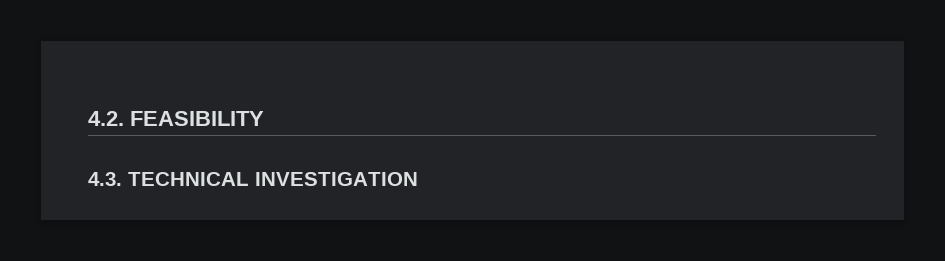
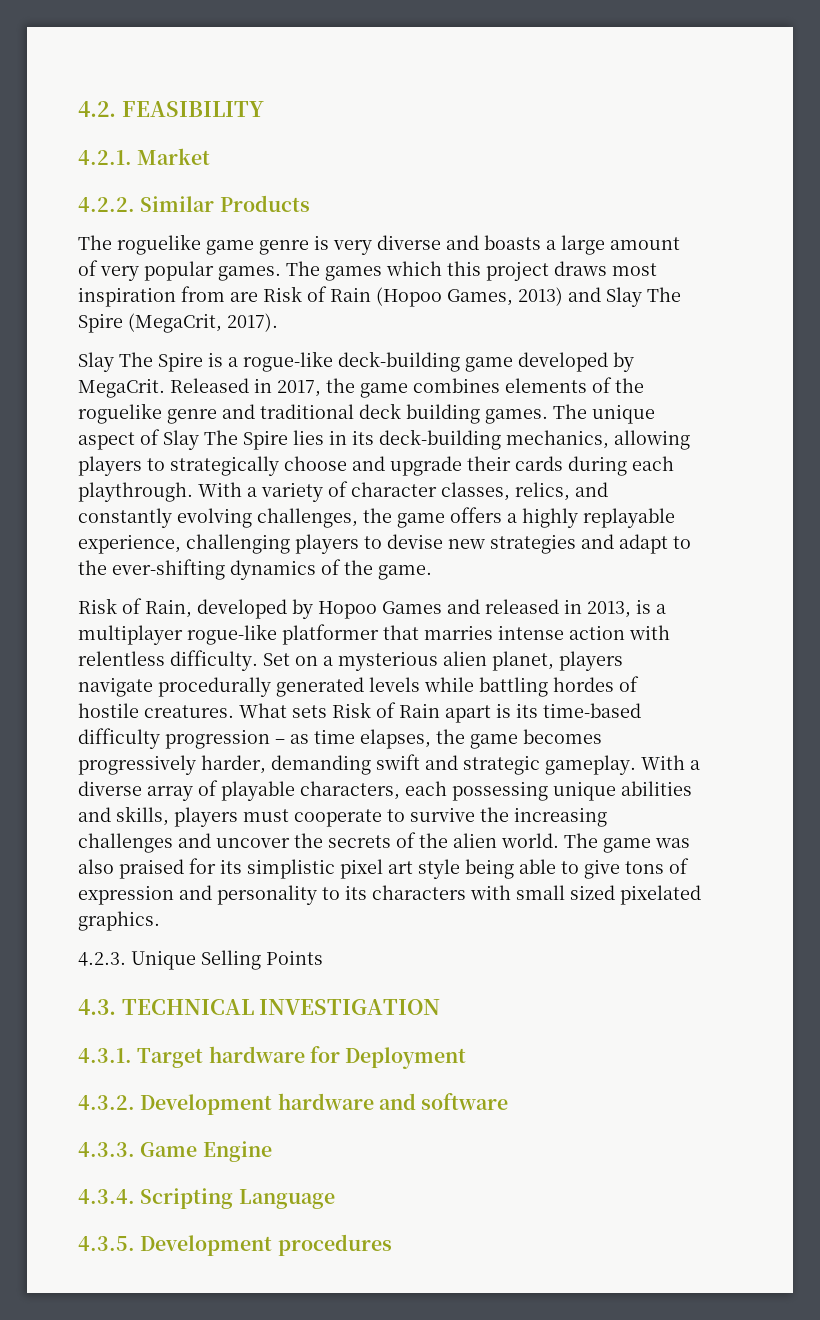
+ 4.2.1. Market
+ 4.2.2. Similar Products
+ The roguelike game genre is very diverse and boasts a large amount of very popular games. The games which this project draws most inspiration from are Risk of Rain (Hopoo Games, 2013) and Slay The Spire (MegaCrit, 2017).
+ Slay The Spire is a rogue-like deck-building game developed by MegaCrit. Released in 2017, the game combines elements of the roguelike genre and traditional deck building games. The unique aspect of Slay The Spire lies in its deck-building mechanics, allowing players to strategically choose and upgrade their cards during each playthrough. With a variety of character classes, relics, and constantly evolving challenges, the game offers a highly replayable experience, challenging players to devise new strategies and adapt to the ever-shifting dynamics of the game.
+ Risk of Rain, developed by Hopoo Games and released in 2013, is a multiplayer rogue-like platformer that marries intense action with relentless difficulty. Set on a mysterious alien planet, players navigate procedurally generated levels while battling hordes of hostile creatures. What sets Risk of Rain apart is its time-based difficulty progression – as time elapses, the game becomes progressively harder, demanding swift and strategic gameplay. With a diverse array of playable characters, each possessing unique abilities and skills, players must cooperate to survive the increasing challenges and uncover the secrets of the alien world. The game was also praised for its simplistic pixel art style being able to give tons of expression and personality to its characters with small sized pixelated graphics.
+ 4.2.3. Unique Selling Points
  4.3. TECHNICAL INVESTIGATION
+ 4.3.1. Target hardware for Deployment
+ 4.3.2. Development hardware and software
+ 4.3.3. Game Engine
+ 4.3.4. Scripting Language
+ 4.3.5. Development procedures

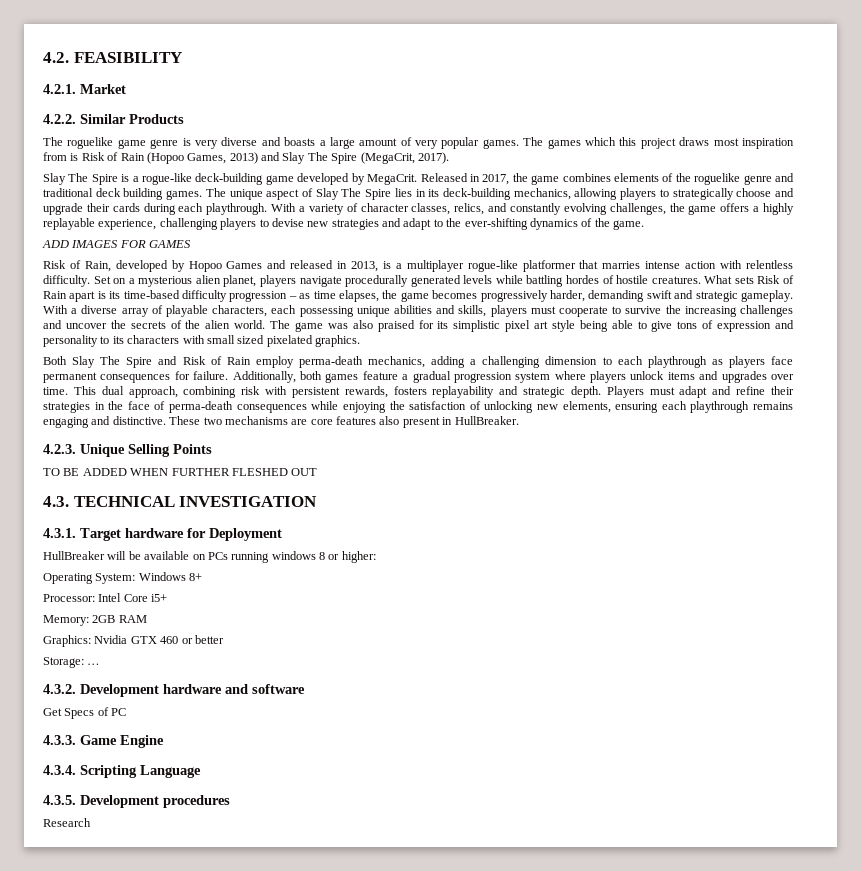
- The games which this project draws most inspiration from are Risk of Rain (Hopoo Games, 2013) and Slay The Spire (MegaCrit, 2017).
+ The games which this project draws most inspiration from is Risk of Rain (Hopoo Games, 2013) and Slay The Spire (MegaCrit, 2017).
+ ADD IMAGES FOR GAMES
+ Both Slay The Spire and Risk of Rain employ perma-death mechanics, adding a challenging dimension to each playthrough as players face permanent consequences for failure. Additionally, both games feature a gradual progression system where players unlock items and upgrades over time. This dual approach, combining risk with persistent rewards, fosters replayability and strategic depth. Players must adapt and refine their strategies in the face of perma-death consequences while enjoying the satisfaction of unlocking new elements, ensuring each playthrough remains engaging and distinctive. These two mechanisms are core features also present in HullBreaker.
  4.2.3. Unique Selling Points
+ TO BE ADDED WHEN FURTHER FLESHED OUT
+ HullBreaker will be available on PCs running windows 8 or higher:
+ Operating System: Windows 8+
+ Processor: Intel Core i5+
+ Memory: 2GB RAM
+ Graphics: Nvidia GTX 460 or better
+ Storage: …
+ Get Specs of PC
+ Research

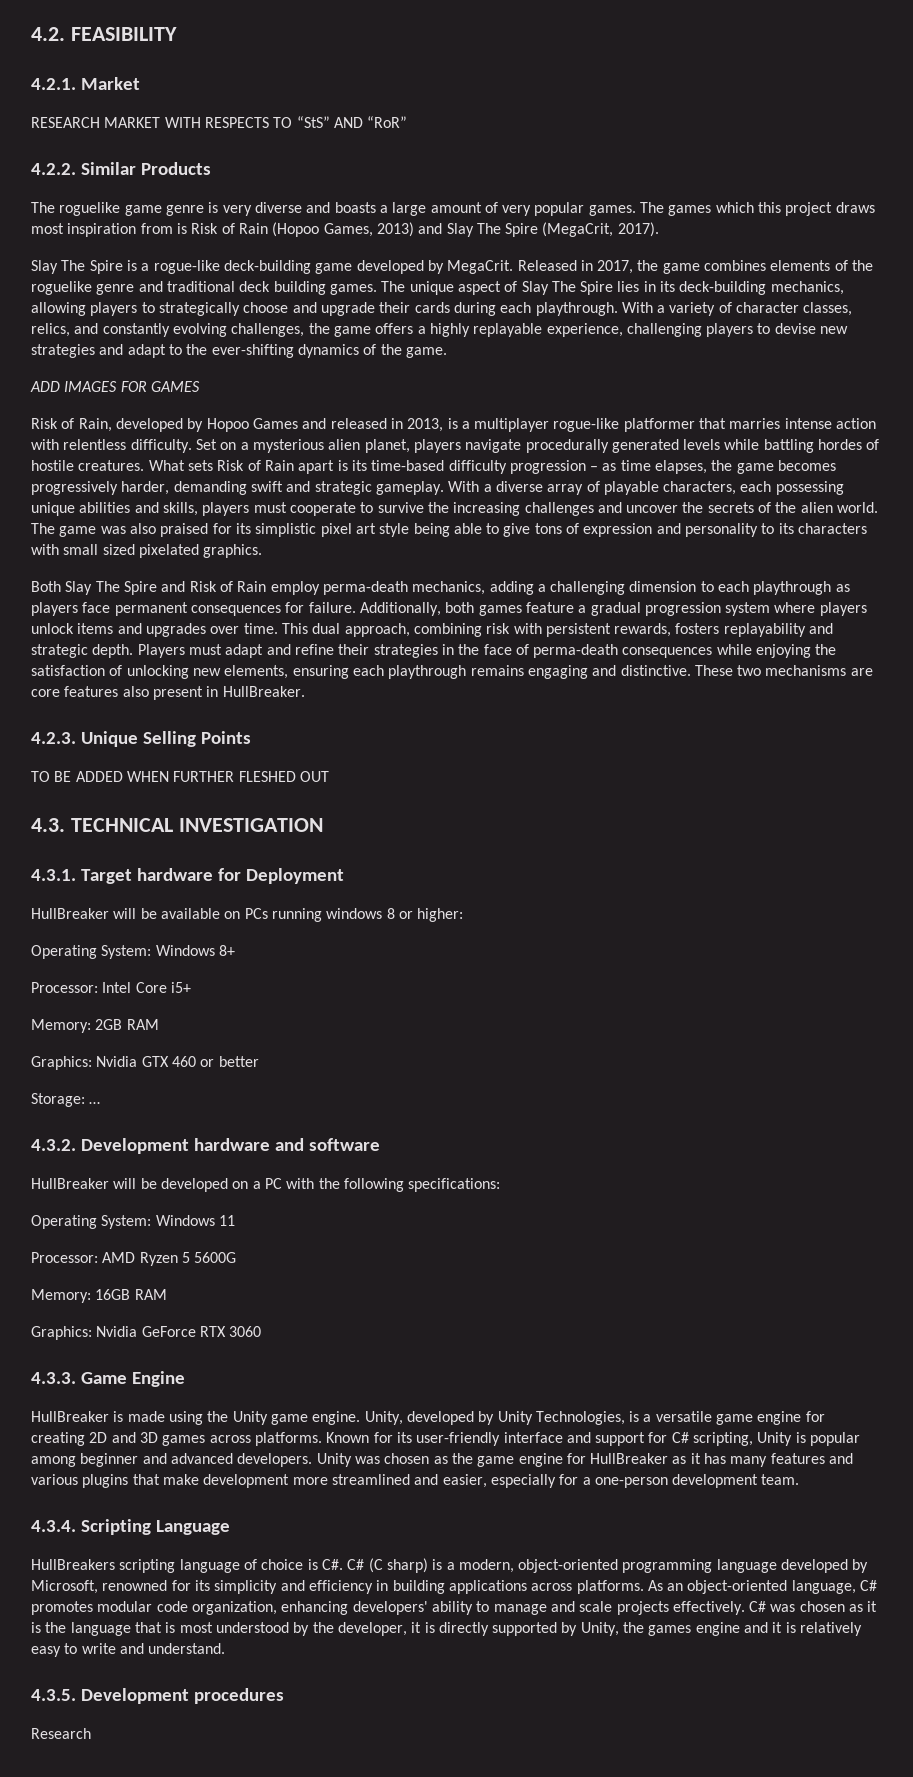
+ RESEARCH MARKET WITH RESPECTS TO “StS” AND “RoR”
- Get Specs of PC
+ HullBreaker will be developed on a PC with the following specifications:
+ Operating System: Windows 11
+ Processor: AMD Ryzen 5 5600G
+ Memory: 16GB RAM
+ Graphics: Nvidia GeForce RTX 3060
  4.3.3. Game Engine
+ HullBreaker is made using the Unity game engine. Unity, developed by Unity Technologies, is a versatile game engine for creating 2D and 3D games across platforms. Known for its user-friendly interface and support for C# scripting, Unity is popular among beginner and advanced developers. Unity was chosen as the game engine for HullBreaker as it has many features and various plugins that make development more streamlined and easier, especially for a one-person development team.
  4.3.4. Scripting Language
+ HullBreakers scripting language of choice is C#. C# (C sharp) is a modern, object-oriented programming language developed by Microsoft, renowned for its simplicity and efficiency in building applications across platforms. As an object-oriented language, C# promotes modular code organization, enhancing developers' ability to manage and scale projects effectively. C# was chosen as it is the language that is most understood by the developer, it is directly supported by Unity, the games engine and it is relatively easy to write and understand.

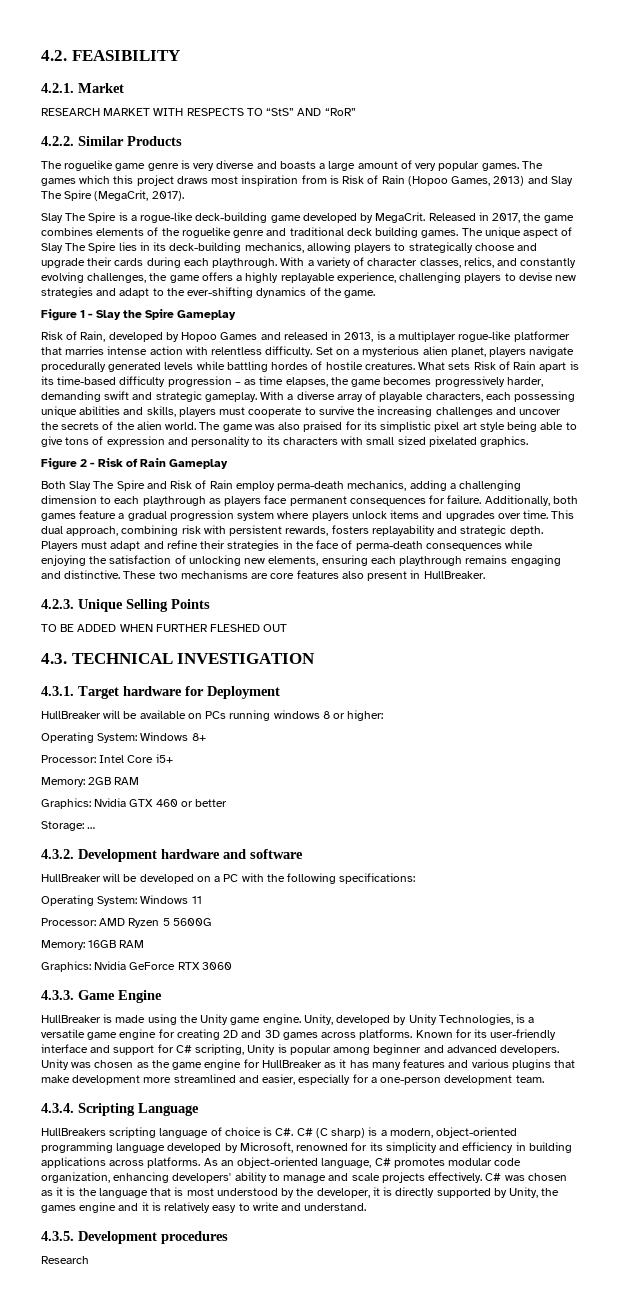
- ADD IMAGES FOR GAMES
+ Figure 1 - Slay the Spire Gameplay
+ Figure 2 - Risk of Rain Gameplay

